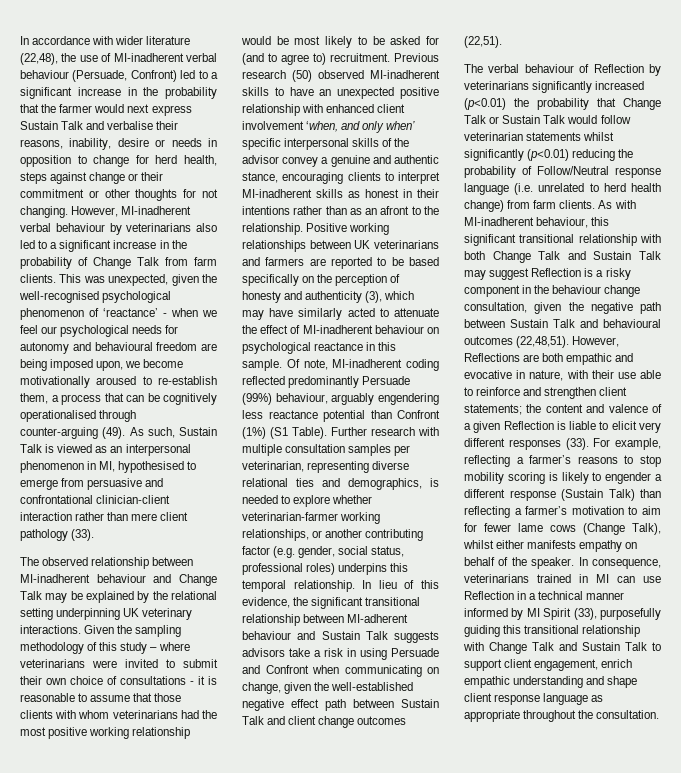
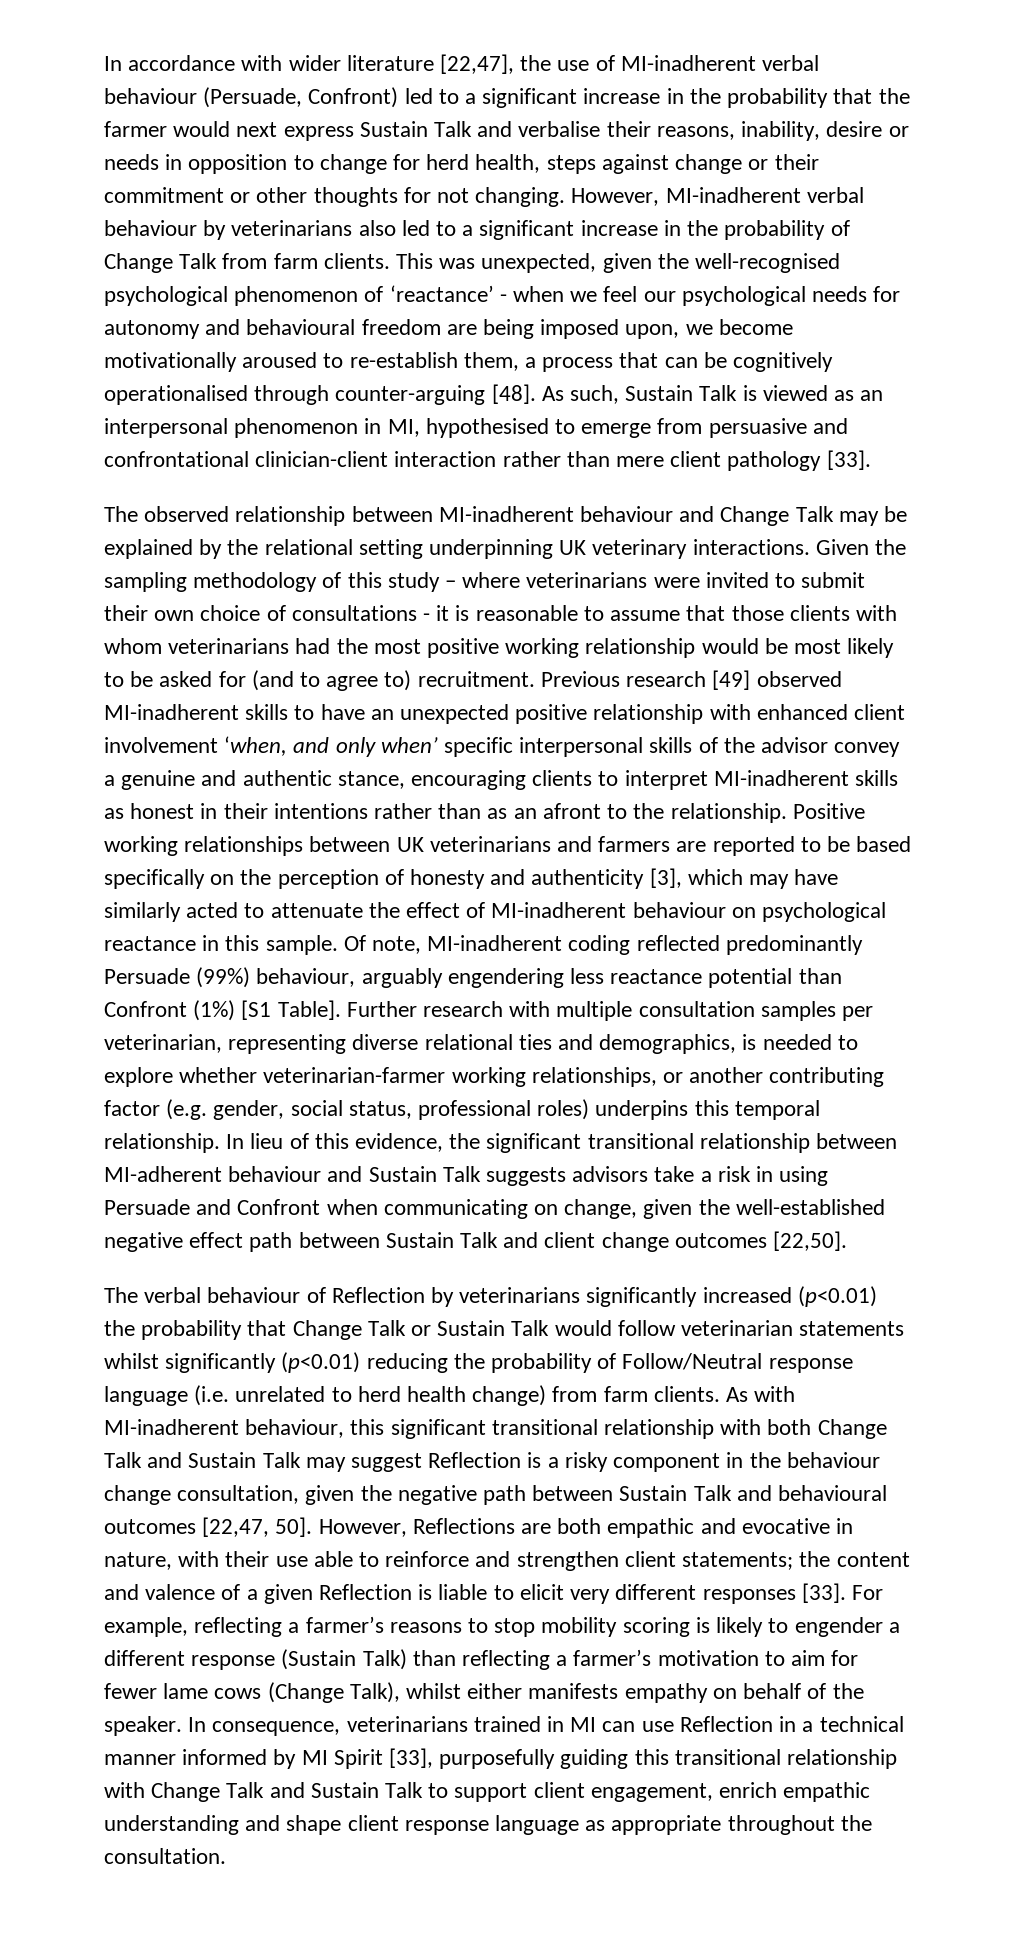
- In accordance with wider literature (22,48), the use of MI-inadherent verbal behaviour (Persuade, Confront) led to a significant increase in the probability that the farmer would next express Sustain Talk and verbalise their reasons, inability, desire or needs in opposition to change for herd health, steps against change or their commitment or other thoughts for not changing.
+ In accordance with wider literature [22,47], the use of MI-inadherent verbal behaviour (Persuade, Confront) led to a significant increase in the probability that the farmer would next express Sustain Talk and verbalise their reasons, inability, desire or needs in opposition to change for herd health, steps against change or their commitment or other thoughts for not changing.
- This was unexpected, given the well-recognised psychological phenomenon of ‘reactance’ - when we feel our psychological needs for autonomy and behavioural freedom are being imposed upon, we become motivationally aroused to re-establish them, a process that can be cognitively operationalised through counter-arguing (49).
+ This was unexpected, given the well-recognised psychological phenomenon of ‘reactance’ - when we feel our psychological needs for autonomy and behavioural freedom are being imposed upon, we become motivationally aroused to re-establish them, a process that can be cognitively operationalised through counter-arguing [48].
- As such, Sustain Talk is viewed as an interpersonal phenomenon in MI, hypothesised to emerge from persuasive and confrontational clinician-client interaction rather than mere client pathology (33).
+ As such, Sustain Talk is viewed as an interpersonal phenomenon in MI, hypothesised to emerge from persuasive and confrontational clinician-client interaction rather than mere client pathology [33].
- Previous research (50) observed MI-inadherent skills to have an unexpected positive relationship with enhanced client involvement ‘when, and only when’ specific interpersonal skills of the advisor convey a genuine and authentic stance, encouraging clients to interpret MI-inadherent skills as honest in their intentions rather than as an afront to the relationship.
+ Previous research [49] observed MI-inadherent skills to have an unexpected positive relationship with enhanced client involvement ‘when, and only when’ specific interpersonal skills of the advisor convey a genuine and authentic stance, encouraging clients to interpret MI-inadherent skills as honest in their intentions rather than as an afront to the relationship.
- Positive working relationships between UK veterinarians and farmers are reported to be based specifically on the perception of honesty and authenticity (3), which may have similarly acted to attenuate the effect of MI-inadherent behaviour on psychological reactance in this sample.
+ Positive working relationships between UK veterinarians and farmers are reported to be based specifically on the perception of honesty and authenticity [3], which may have similarly acted to attenuate the effect of MI-inadherent behaviour on psychological reactance in this sample.
- Of note, MI-inadherent coding reflected predominantly Persuade (99%) behaviour, arguably engendering less reactance potential than Confront (1%) (S1 Table).
+ Of note, MI-inadherent coding reflected predominantly Persuade (99%) behaviour, arguably engendering less reactance potential than Confront (1%) [S1 Table].
- In lieu of this evidence, the significant transitional relationship between MI-adherent behaviour and Sustain Talk suggests advisors take a risk in using Persuade and Confront when communicating on change, given the well-established negative effect path between Sustain Talk and client change outcomes (22,51).
+ In lieu of this evidence, the significant transitional relationship between MI-adherent behaviour and Sustain Talk suggests advisors take a risk in using Persuade and Confront when communicating on change, given the well-established negative effect path between Sustain Talk and client change outcomes [22,50].
- As with MI-inadherent behaviour, this significant transitional relationship with both Change Talk and Sustain Talk may suggest Reflection is a risky component in the behaviour change consultation, given the negative path between Sustain Talk and behavioural outcomes (22,48,51).
+ As with MI-inadherent behaviour, this significant transitional relationship with both Change Talk and Sustain Talk may suggest Reflection is a risky component in the behaviour change consultation, given the negative path between Sustain Talk and behavioural outcomes [22,47, 50].
- However, Reflections are both empathic and evocative in nature, with their use able to reinforce and strengthen client statements; the content and valence of a given Reflection is liable to elicit very different responses (33).
+ However, Reflections are both empathic and evocative in nature, with their use able to reinforce and strengthen client statements; the content and valence of a given Reflection is liable to elicit very different responses [33].
- In consequence, veterinarians trained in MI can use Reflection in a technical manner informed by MI Spirit (33), purposefully guiding this transitional relationship with Change Talk and Sustain Talk to support client engagement, enrich empathic understanding and shape client response language as appropriate throughout the consultation.
+ In consequence, veterinarians trained in MI can use Reflection in a technical manner informed by MI Spirit [33], purposefully guiding this transitional relationship with Change Talk and Sustain Talk to support client engagement, enrich empathic understanding and shape client response language as appropriate throughout the consultation.

